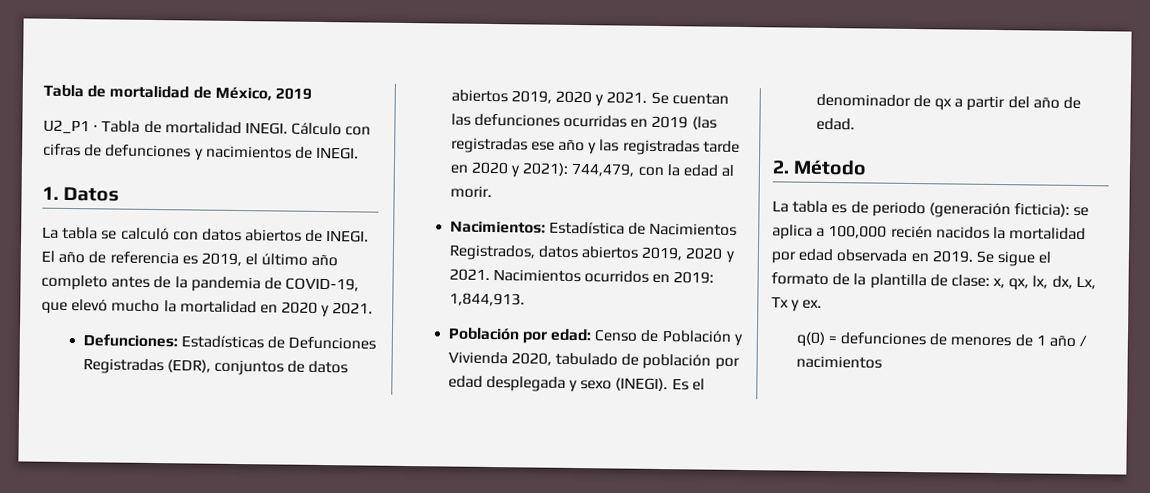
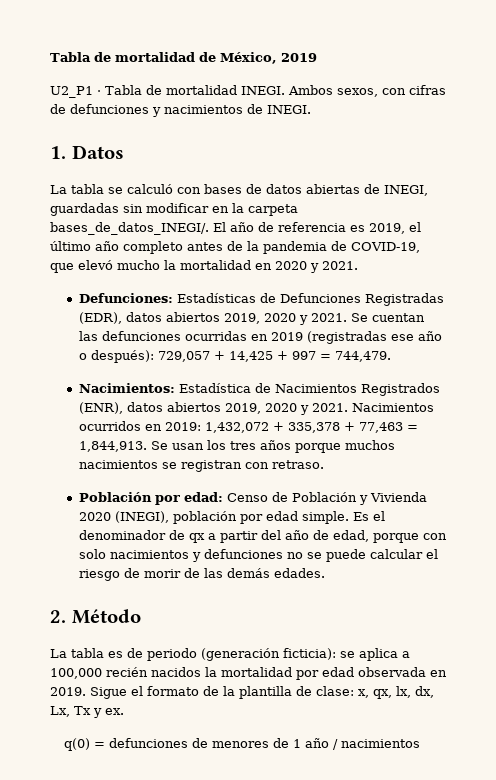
- Cálculo con cifras de defunciones y nacimientos de INEGI.
+ Ambos sexos, con cifras de defunciones y nacimientos de INEGI.
- La tabla se calculó con datos abiertos de INEGI.
+ La tabla se calculó con bases de datos abiertas de INEGI, guardadas sin modificar en la carpeta bases_de_datos_INEGI/.
- Defunciones: Estadísticas de Defunciones Registradas (EDR), conjuntos de datos abiertos 2019, 2020 y 2021.
+ Defunciones: Estadísticas de Defunciones Registradas (EDR), datos abiertos 2019, 2020 y 2021.
- Se cuentan las defunciones ocurridas en 2019 (las registradas ese año y las registradas tarde en 2020 y 2021): 744,479, con la edad al morir.
+ Se cuentan las defunciones ocurridas en 2019 (registradas ese año o después): 729,057 + 14,425 + 997 = 744,479.
- Nacimientos: Estadística de Nacimientos Registrados, datos abiertos 2019, 2020 y 2021.
+ Nacimientos: Estadística de Nacimientos Registrados (ENR), datos abiertos 2019, 2020 y 2021.
- Nacimientos ocurridos en 2019: 1,844,913.
+ Nacimientos ocurridos en 2019: 1,432,072 + 335,378 + 77,463 = 1,844,913. Se usan los tres años porque muchos nacimientos se registran con retraso.
- Población por edad: Censo de Población y Vivienda 2020, tabulado de población por edad desplegada y sexo (INEGI).
+ Población por edad: Censo de Población y Vivienda 2020 (INEGI), población por edad simple.
- Es el denominador de qx a partir del año de edad.
+ Es el denominador de qx a partir del año de edad, porque con solo nacimientos y defunciones no se puede calcular el riesgo de morir de las demás edades.
- Se sigue el formato de la plantilla de clase: x, qx, lx, dx, Lx, Tx y ex.
+ Sigue el formato de la plantilla de clase: x, qx, lx, dx, Lx, Tx y ex.

